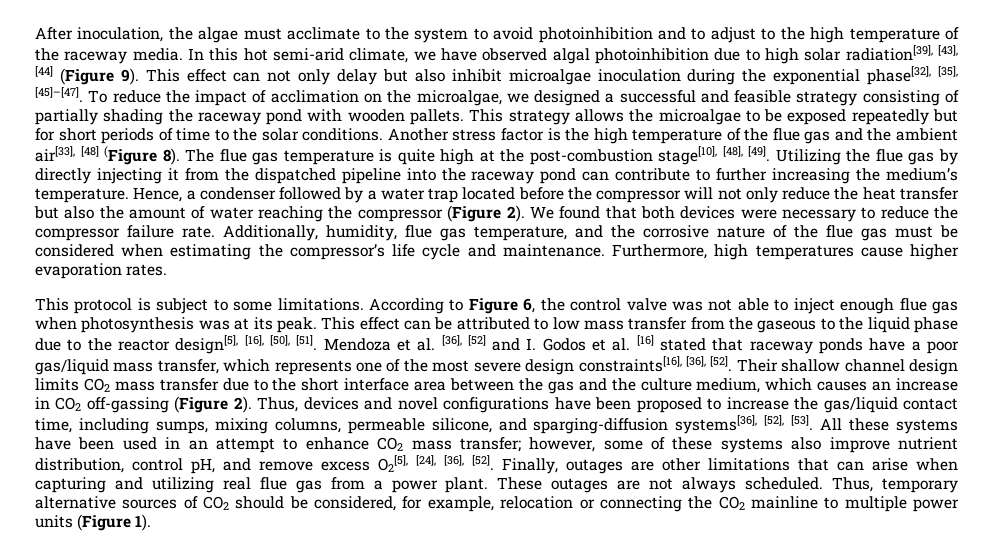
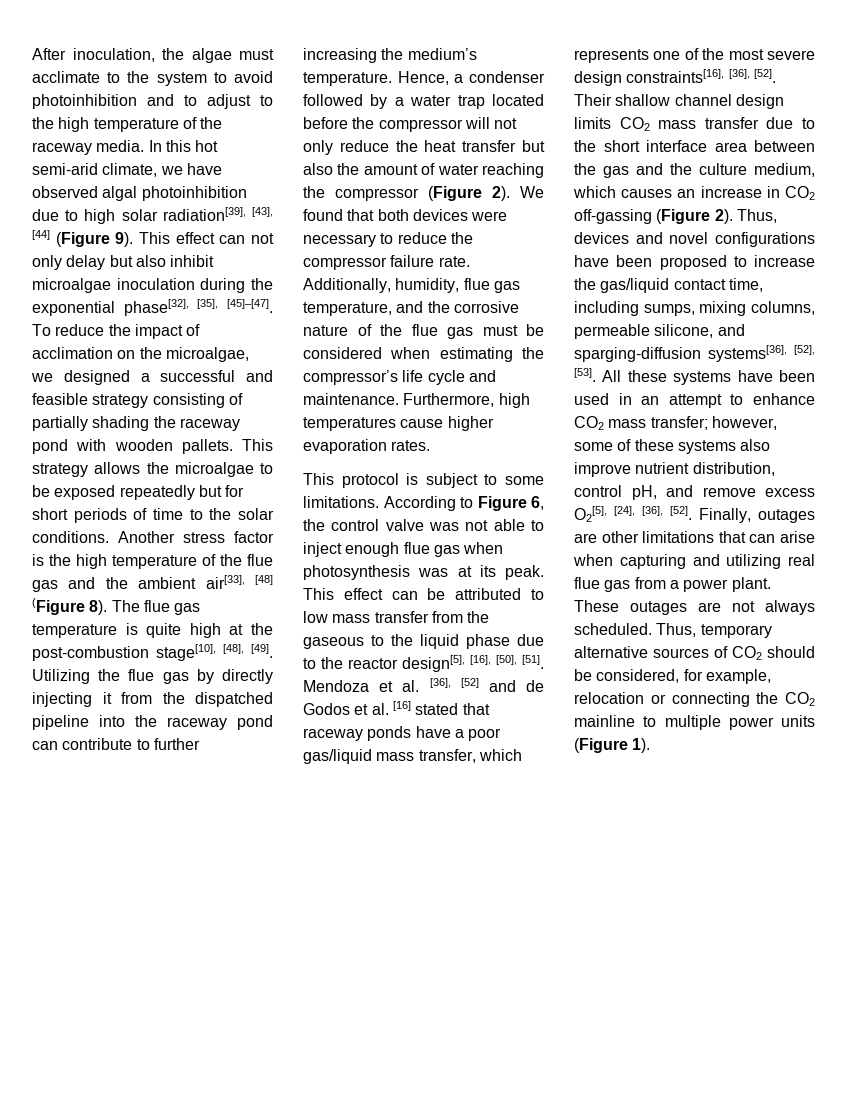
- Mendoza et al. [36], [52] and I. Godos et al. [16] stated that raceway ponds have a poor gas/liquid mass transfer, which represents one of the most severe design constraints[16], [36], [52].
+ Mendoza et al. [36], [52] and de Godos et al. [16] stated that raceway ponds have a poor gas/liquid mass transfer, which represents one of the most severe design constraints[16], [36], [52].

